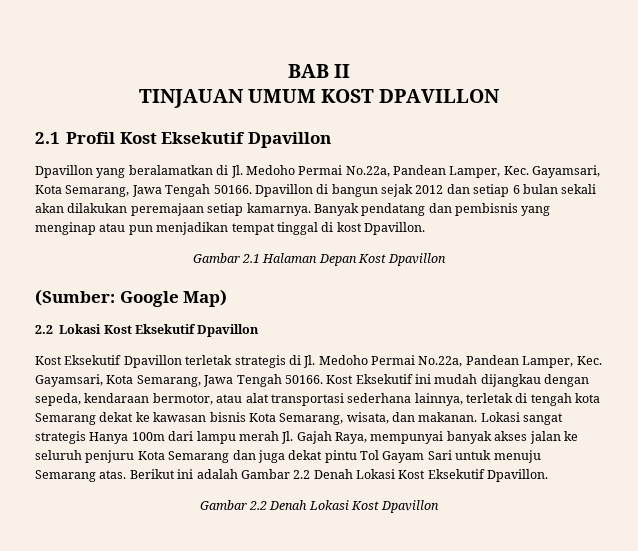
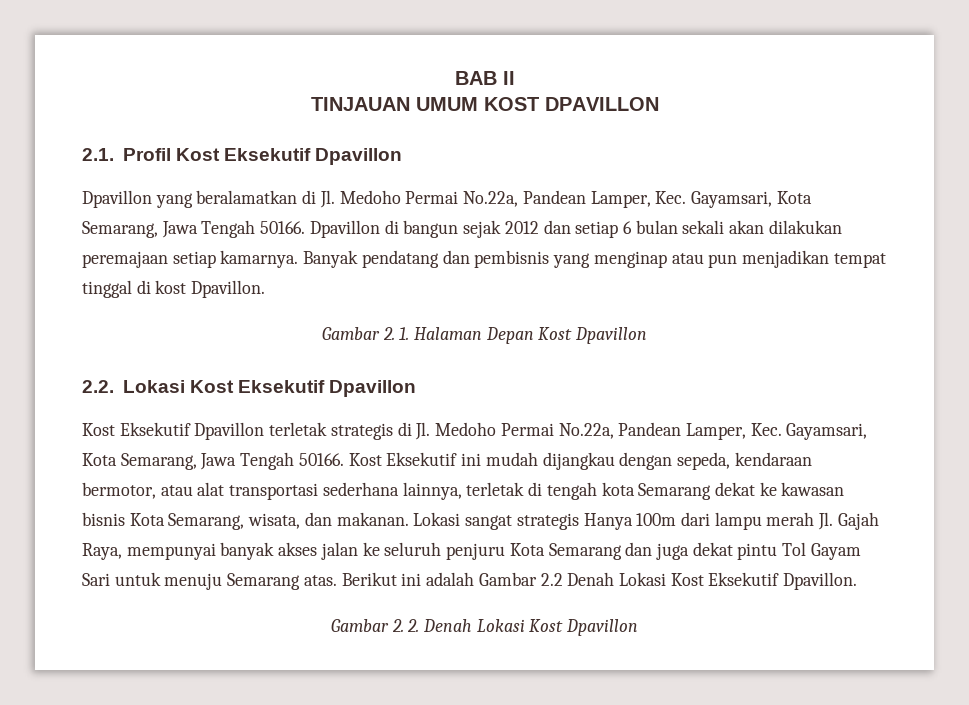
- 2.1 Profil Kost Eksekutif Dpavillon
+ 2.1. Profil Kost Eksekutif Dpavillon
- Gambar 2.1 Halaman Depan Kost Dpavillon
+ Gambar 2. 1. Halaman Depan Kost Dpavillon
- (Sumber: Google Map)
- 2.2 Lokasi Kost Eksekutif Dpavillon
+ 2.2. Lokasi Kost Eksekutif Dpavillon
- Gambar 2.2 Denah Lokasi Kost Dpavillon
+ Gambar 2. 2. Denah Lokasi Kost Dpavillon

